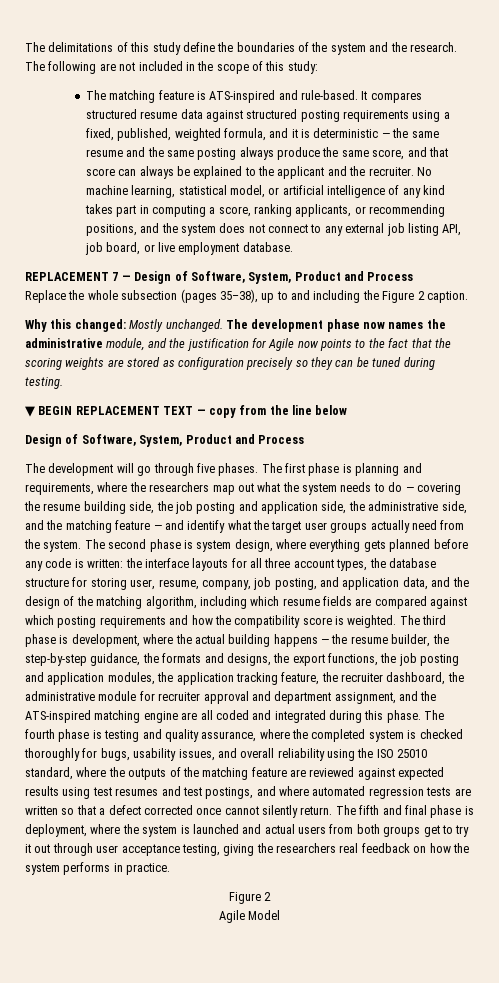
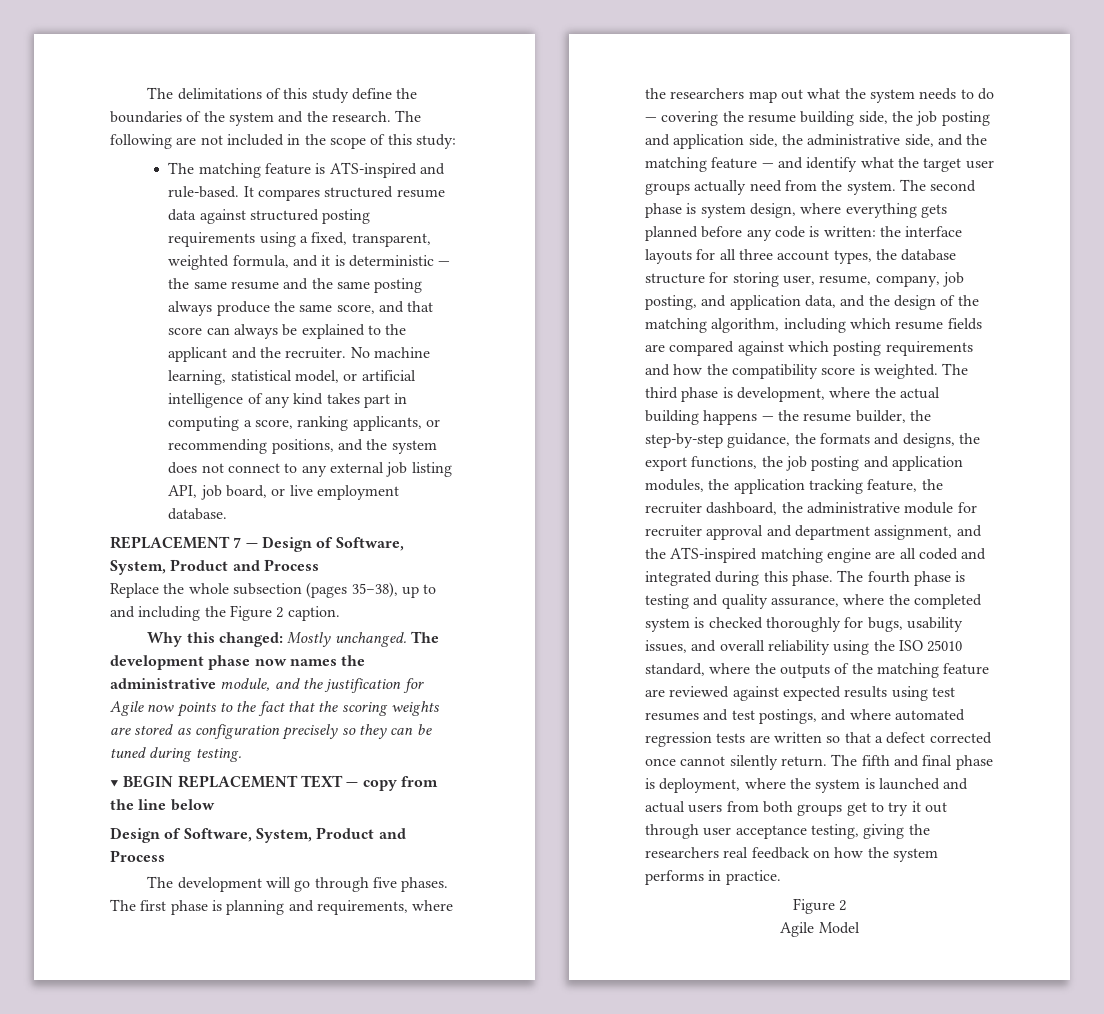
- It compares structured resume data against structured posting requirements using a fixed, published, weighted formula, and it is deterministic — the same resume and the same posting always produce the same score, and that score can always be explained to the applicant and the recruiter.
+ It compares structured resume data against structured posting requirements using a fixed, transparent, weighted formula, and it is deterministic — the same resume and the same posting always produce the same score, and that score can always be explained to the applicant and the recruiter.

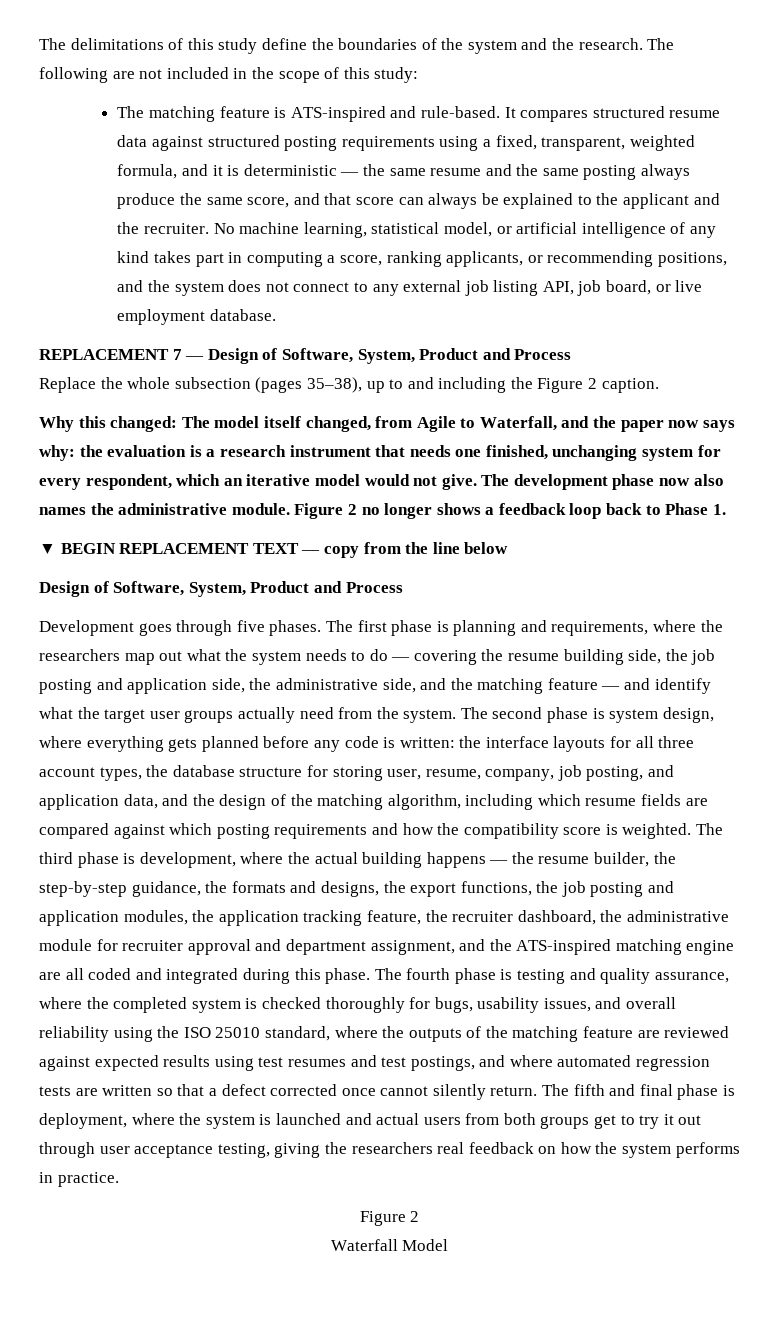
- Why this changed: Mostly unchanged.
+ Why this changed: The model itself changed, from Agile to Waterfall, and the paper now says why: the evaluation is a research instrument that needs one finished, unchanging system for every respondent, which an iterative model would not give.
- The development phase now names the administrative module, and the justification for Agile now points to the fact that the scoring weights are stored as configuration precisely so they can be tuned during testing.
+ The development phase now also names the administrative module. Figure 2 no longer shows a feedback loop back to Phase 1.
- The development will go through five phases.
+ Development goes through five phases.
- Agile Model
+ Waterfall Model

